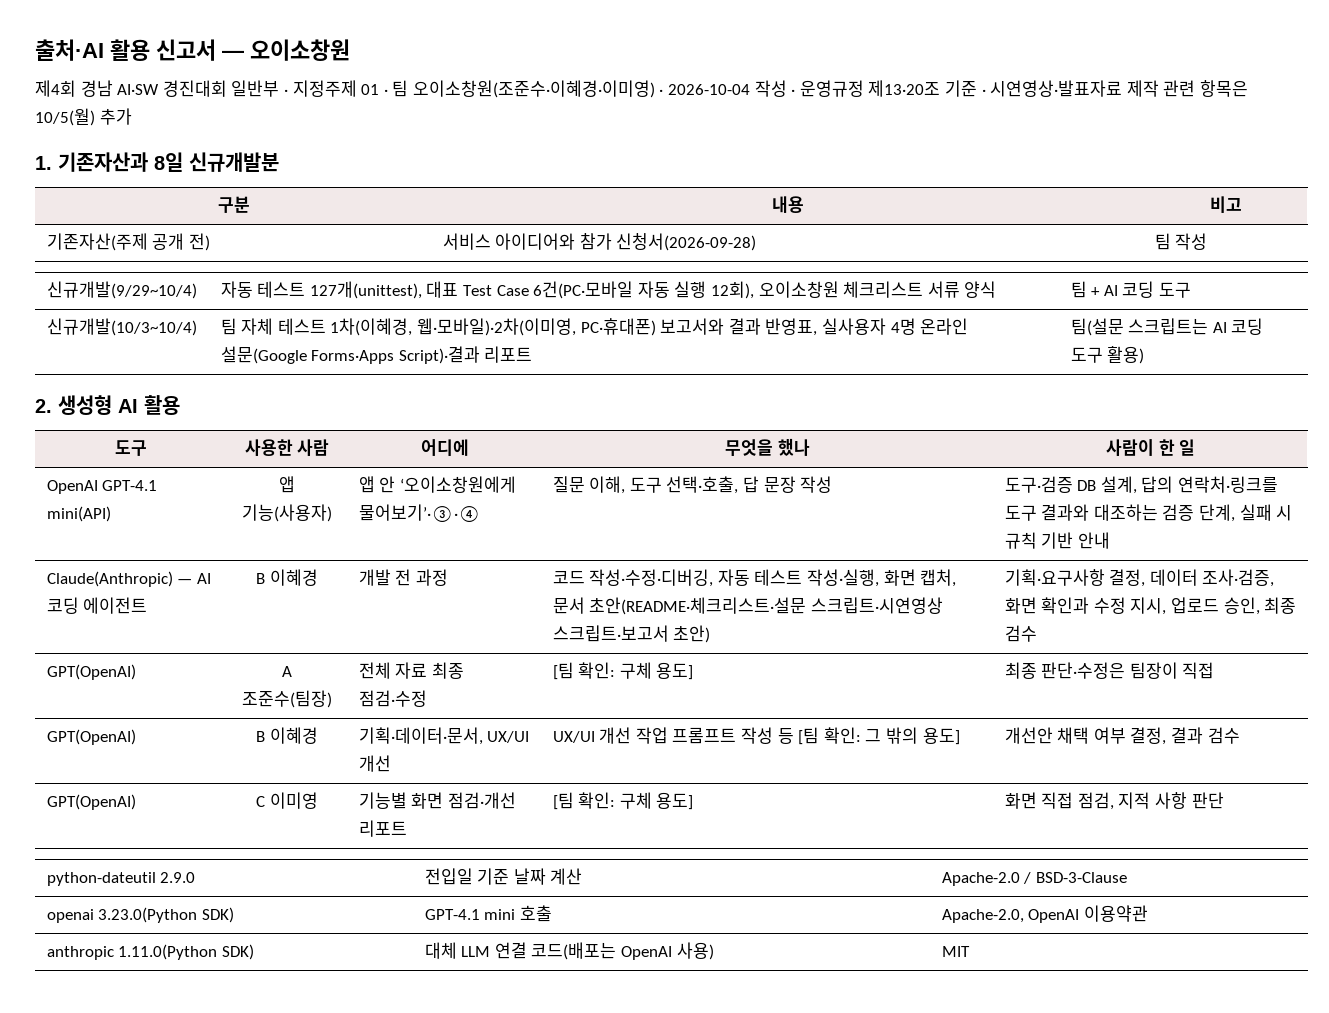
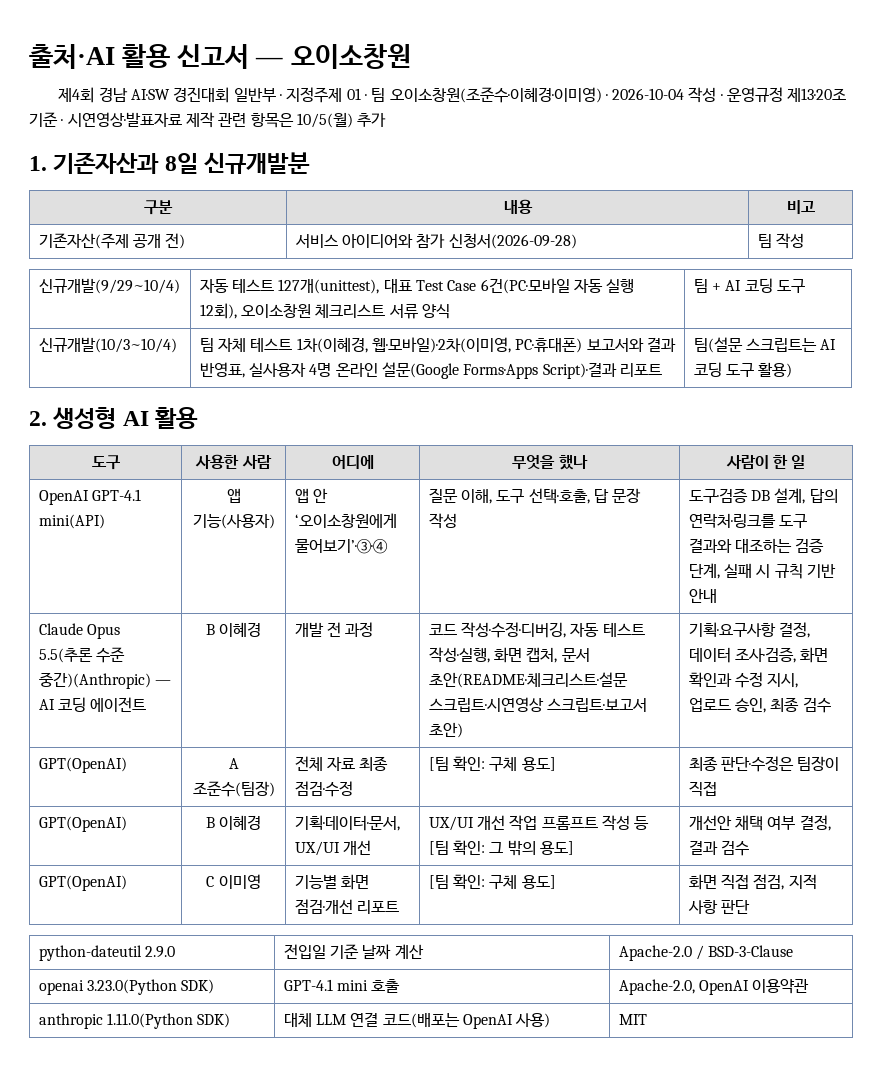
- Claude(Anthropic) — AI 코딩 에이전트 | B 이혜경 | 개발 전 과정 | 코드 작성·수정·디버깅, 자동 테스트 작성·실행, 화면 캡처, 문서 초안(README·체크리스트·설문 스크립트·시연영상 스크립트·보고서 초안) | 기획·요구사항 결정, 데이터 조사·검증, 화면 확인과 수정 지시, 업로드 승인, 최종 검수
+ Claude Opus 5.5(추론 수준 중간)(Anthropic) — AI 코딩 에이전트 | B 이혜경 | 개발 전 과정 | 코드 작성·수정·디버깅, 자동 테스트 작성·실행, 화면 캡처, 문서 초안(README·체크리스트·설문 스크립트·시연영상 스크립트·보고서 초안) | 기획·요구사항 결정, 데이터 조사·검증, 화면 확인과 수정 지시, 업로드 승인, 최종 검수

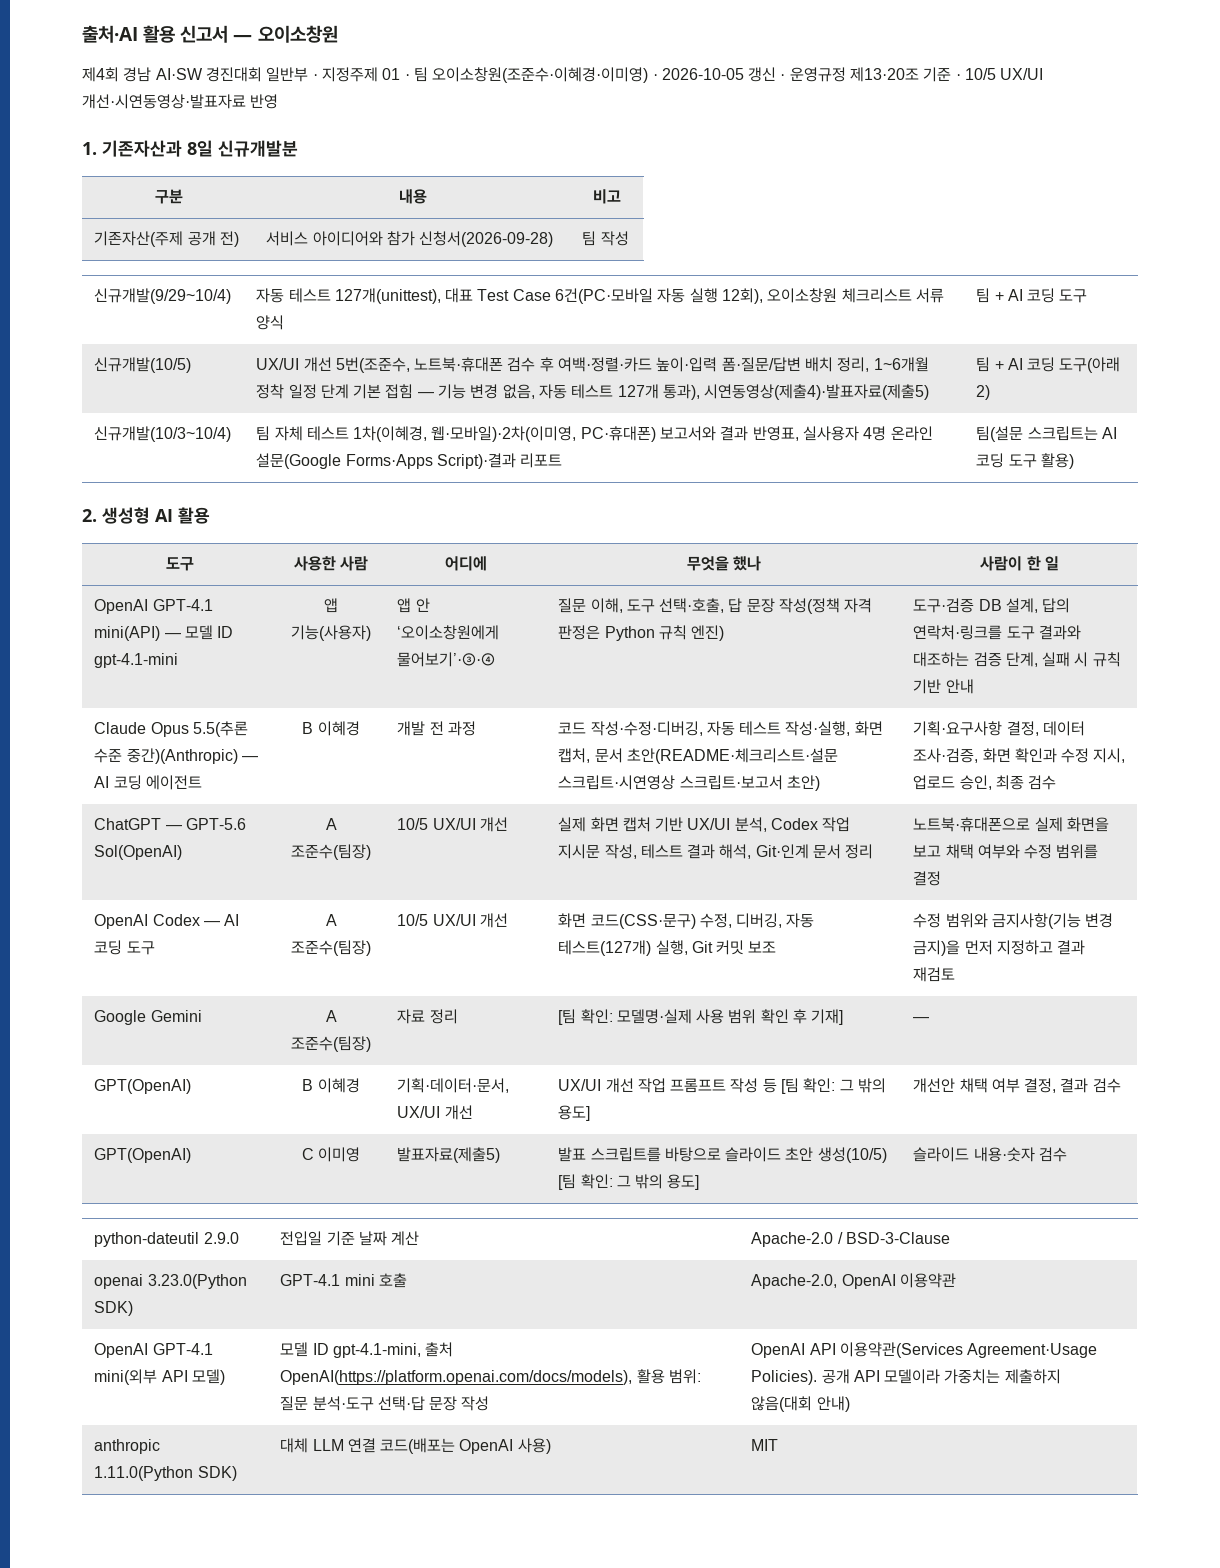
- 제4회 경남 AI·SW 경진대회 일반부 · 지정주제 01 · 팀 오이소창원(조준수·이혜경·이미영) · 2026-10-04 작성 · 운영규정 제13·20조 기준 · 시연영상·발표자료 제작 관련 항목은 10/5(월) 추가
+ 제4회 경남 AI·SW 경진대회 일반부 · 지정주제 01 · 팀 오이소창원(조준수·이혜경·이미영) · 2026-10-05 갱신 · 운영규정 제13·20조 기준 · 10/5 UX/UI 개선·시연동영상·발표자료 반영
+ 신규개발(10/5) | UX/UI 개선 5번(조준수, 노트북·휴대폰 검수 후 여백·정렬·카드 높이·입력 폼·질문/답변 배치 정리, 1~6개월 정착 일정 단계 기본 접힘 — 기능 변경 없음, 자동 테스트 127개 통과), 시연동영상(제출4)·발표자료(제출5) | 팀 + AI 코딩 도구(아래 2)
- OpenAI GPT-4.1 mini(API) | 앱 기능(사용자) | 앱 안 ‘오이소창원에게 물어보기’·③·④ | 질문 이해, 도구 선택·호출, 답 문장 작성 | 도구·검증 DB 설계, 답의 연락처·링크를 도구 결과와 대조하는 검증 단계, 실패 시 규칙 기반 안내
+ OpenAI GPT-4.1 mini(API) — 모델 ID gpt-4.1-mini | 앱 기능(사용자) | 앱 안 ‘오이소창원에게 물어보기’·③·④ | 질문 이해, 도구 선택·호출, 답 문장 작성(정책 자격 판정은 Python 규칙 엔진) | 도구·검증 DB 설계, 답의 연락처·링크를 도구 결과와 대조하는 검증 단계, 실패 시 규칙 기반 안내
- GPT(OpenAI) | A 조준수(팀장) | 전체 자료 최종 점검·수정 | [팀 확인: 구체 용도] | 최종 판단·수정은 팀장이 직접
+ ChatGPT — GPT-5.6 Sol(OpenAI) | A 조준수(팀장) | 10/5 UX/UI 개선 | 실제 화면 캡처 기반 UX/UI 분석, Codex 작업 지시문 작성, 테스트 결과 해석, Git·인계 문서 정리 | 노트북·휴대폰으로 실제 화면을 보고 채택 여부와 수정 범위를 결정
+ OpenAI Codex — AI 코딩 도구 | A 조준수(팀장) | 10/5 UX/UI 개선 | 화면 코드(CSS·문구) 수정, 디버깅, 자동 테스트(127개) 실행, Git 커밋 보조 | 수정 범위와 금지사항(기능 변경 금지)을 먼저 지정하고 결과 재검토
+ Google Gemini | A 조준수(팀장) | 자료 정리 | [팀 확인: 모델명·실제 사용 범위 확인 후 기재] | —
- GPT(OpenAI) | C 이미영 | 기능별 화면 점검·개선 리포트 | [팀 확인: 구체 용도] | 화면 직접 점검, 지적 사항 판단
+ GPT(OpenAI) | C 이미영 | 발표자료(제출5) | 발표 스크립트를 바탕으로 슬라이드 초안 생성(10/5) [팀 확인: 그 밖의 용도] | 슬라이드 내용·숫자 검수
+ OpenAI GPT-4.1 mini(외부 API 모델) | 모델 ID gpt-4.1-mini, 출처 OpenAI(https://platform.openai.com/docs/models), 활용 범위: 질문 분석·도구 선택·답 문장 작성 | OpenAI API 이용약관(Services Agreement·Usage Policies). 공개 API 모델이라 가중치는 제출하지 않음(대회 안내)

